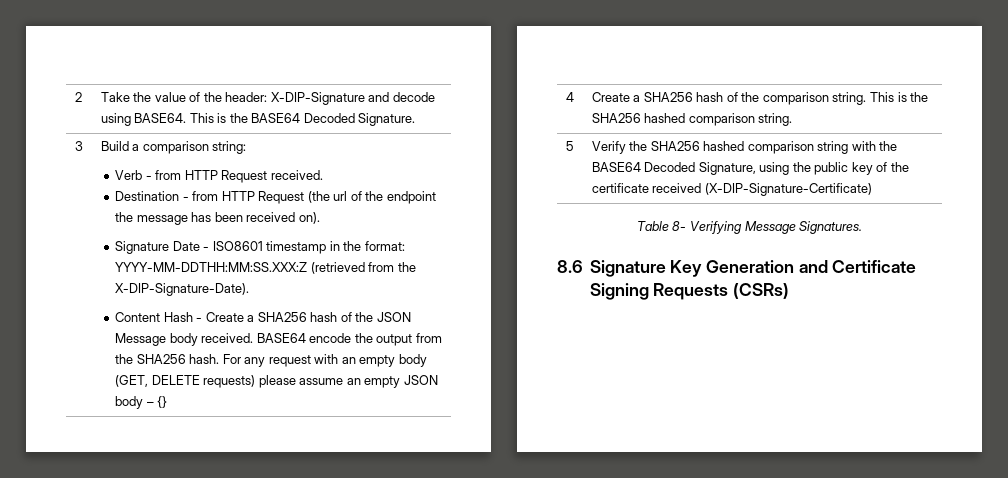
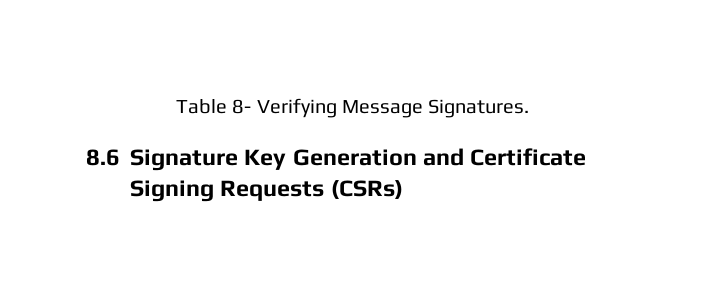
- 2 | Take the value of the header: X-DIP-Signature and decode using BASE64. This is the BASE64 Decoded Signature.
- 3 | Build a comparison string:
- Verb - from HTTP Request received.
- Destination - from HTTP Request (the url of the endpoint the message has been received on).
- Signature Date - ISO8601 timestamp in the format: YYYY-MM-DDTHH:MM:SS.XXX:Z (retrieved from the X-DIP-Signature-Date).
- Content Hash - Create a SHA256 hash of the JSON Message body received. BASE64 encode the output from the SHA256 hash. For any request with an empty body (GET, DELETE requests) please assume an empty JSON body – {}
- 4 | Create a SHA256 hash of the comparison string. This is the SHA256 hashed comparison string.
- 5 | Verify the SHA256 hashed comparison string with the BASE64 Decoded Signature, using the public key of the certificate received (X-DIP-Signature-Certificate)

